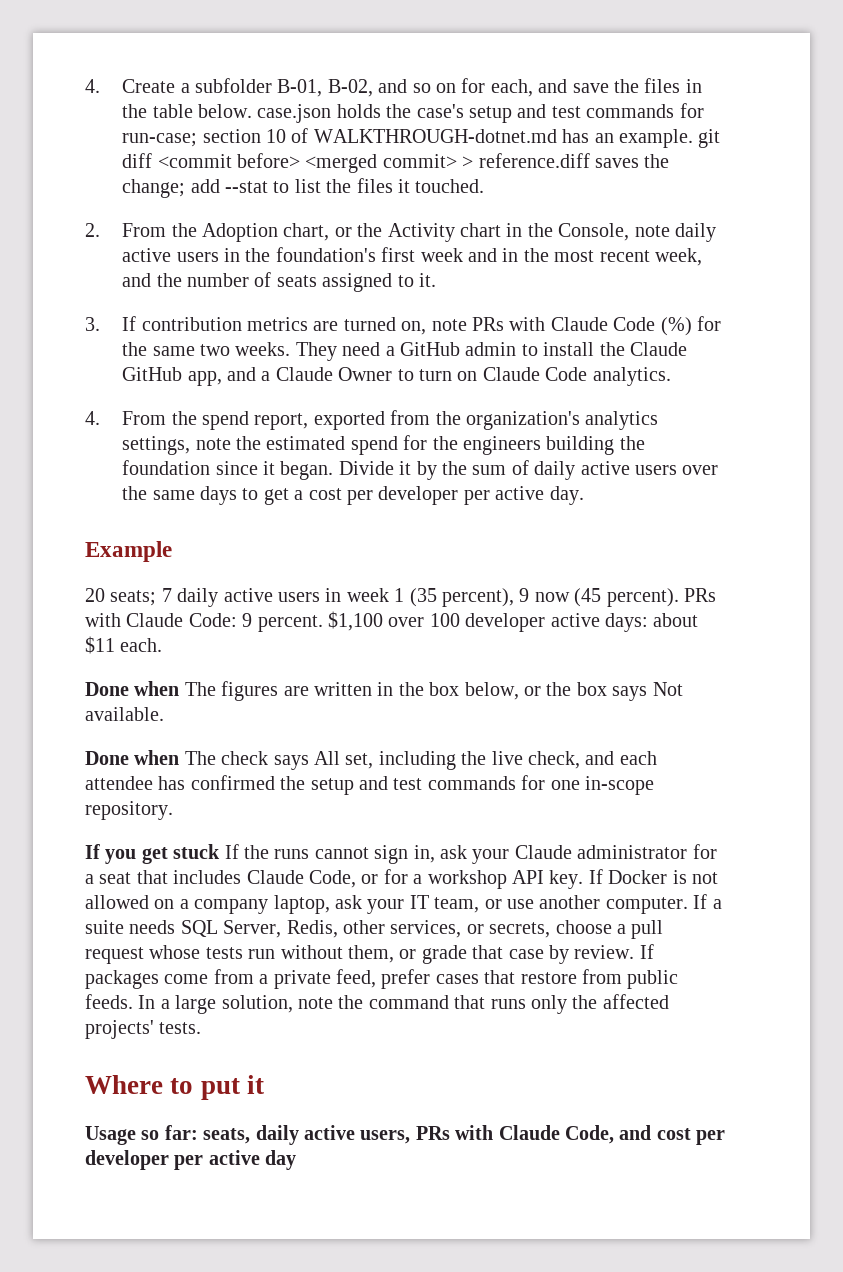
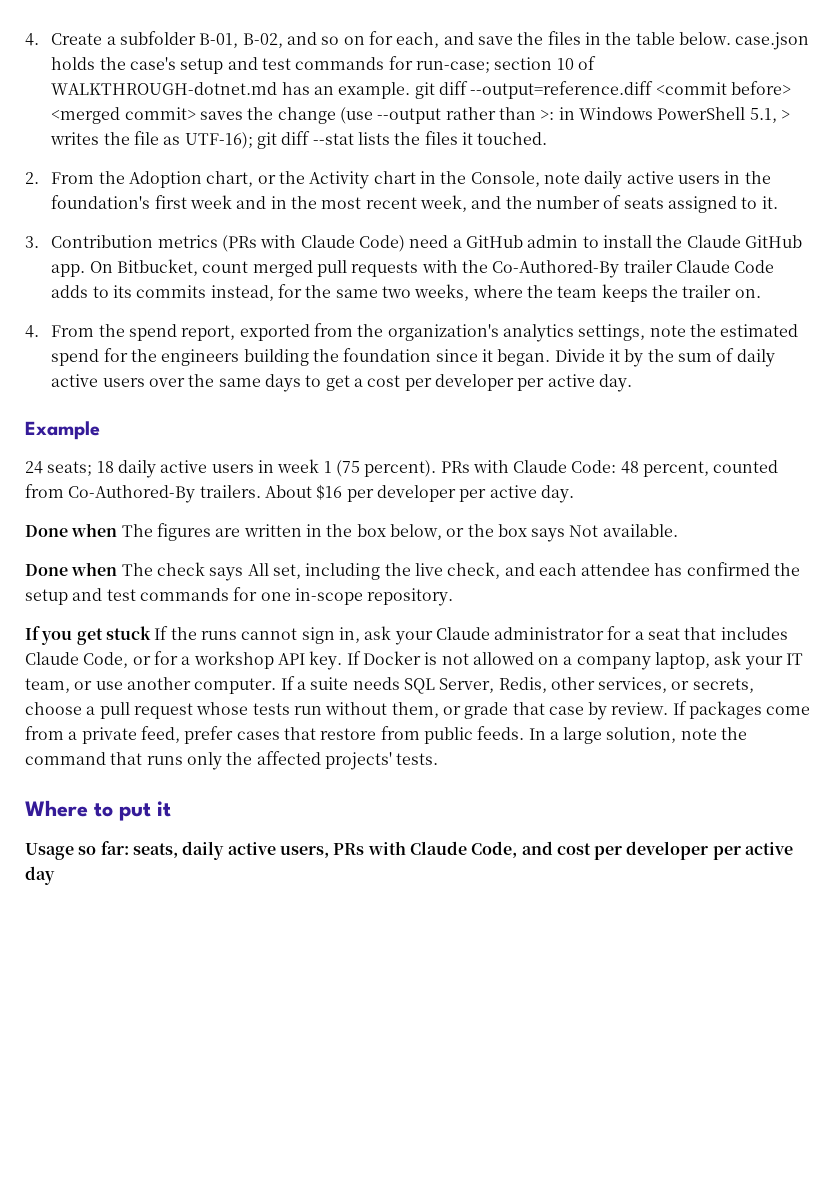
- 4. Create a subfolder B-01, B-02, and so on for each, and save the files in the table below. case.json holds the case's setup and test commands for run-case; section 10 of WALKTHROUGH-dotnet.md has an example. git diff <commit before> <merged commit> > reference.diff saves the change; add --stat to list the files it touched.
+ 4. Create a subfolder B-01, B-02, and so on for each, and save the files in the table below. case.json holds the case's setup and test commands for run-case; section 10 of WALKTHROUGH-dotnet.md has an example. git diff --output=reference.diff <commit before> <merged commit> saves the change (use --output rather than >: in Windows PowerShell 5.1, > writes the file as UTF-16); git diff --stat lists the files it touched.
- 3. If contribution metrics are turned on, note PRs with Claude Code (%) for the same two weeks. They need a GitHub admin to install the Claude GitHub app, and a Claude Owner to turn on Claude Code analytics.
+ 3. Contribution metrics (PRs with Claude Code) need a GitHub admin to install the Claude GitHub app. On Bitbucket, count merged pull requests with the Co-Authored-By trailer Claude Code adds to its commits instead, for the same two weeks, where the team keeps the trailer on.
- 20 seats; 7 daily active users in week 1 (35 percent), 9 now (45 percent).
+ 24 seats; 18 daily active users in week 1 (75 percent).
- PRs with Claude Code: 9 percent. $1,100 over 100 developer active days: about $11 each.
+ PRs with Claude Code: 48 percent, counted from Co-Authored-By trailers. About $16 per developer per active day.

